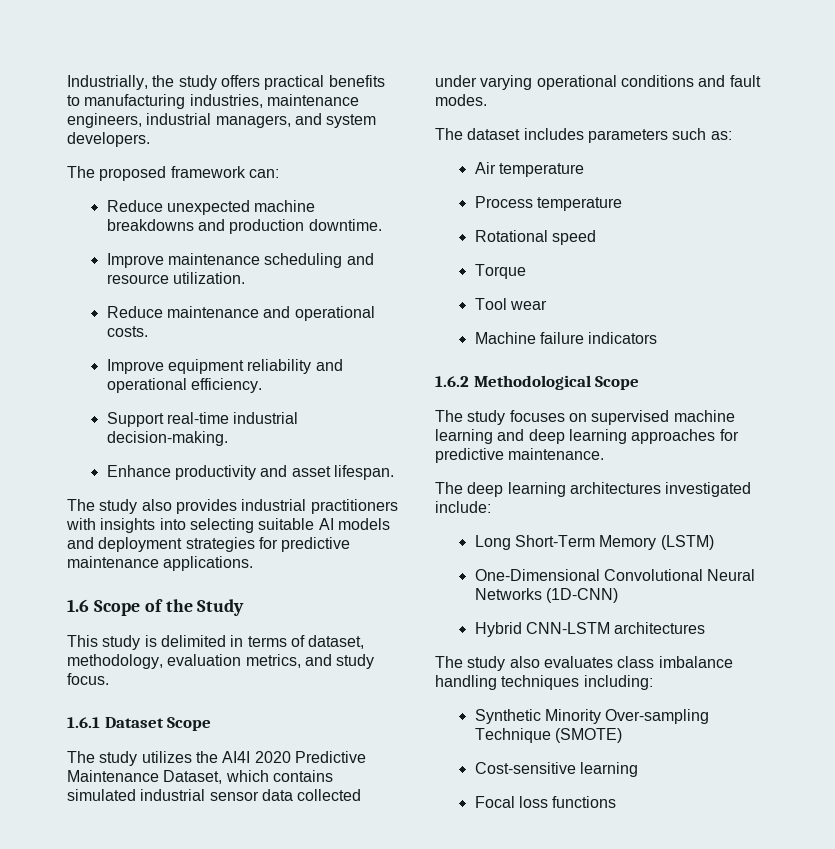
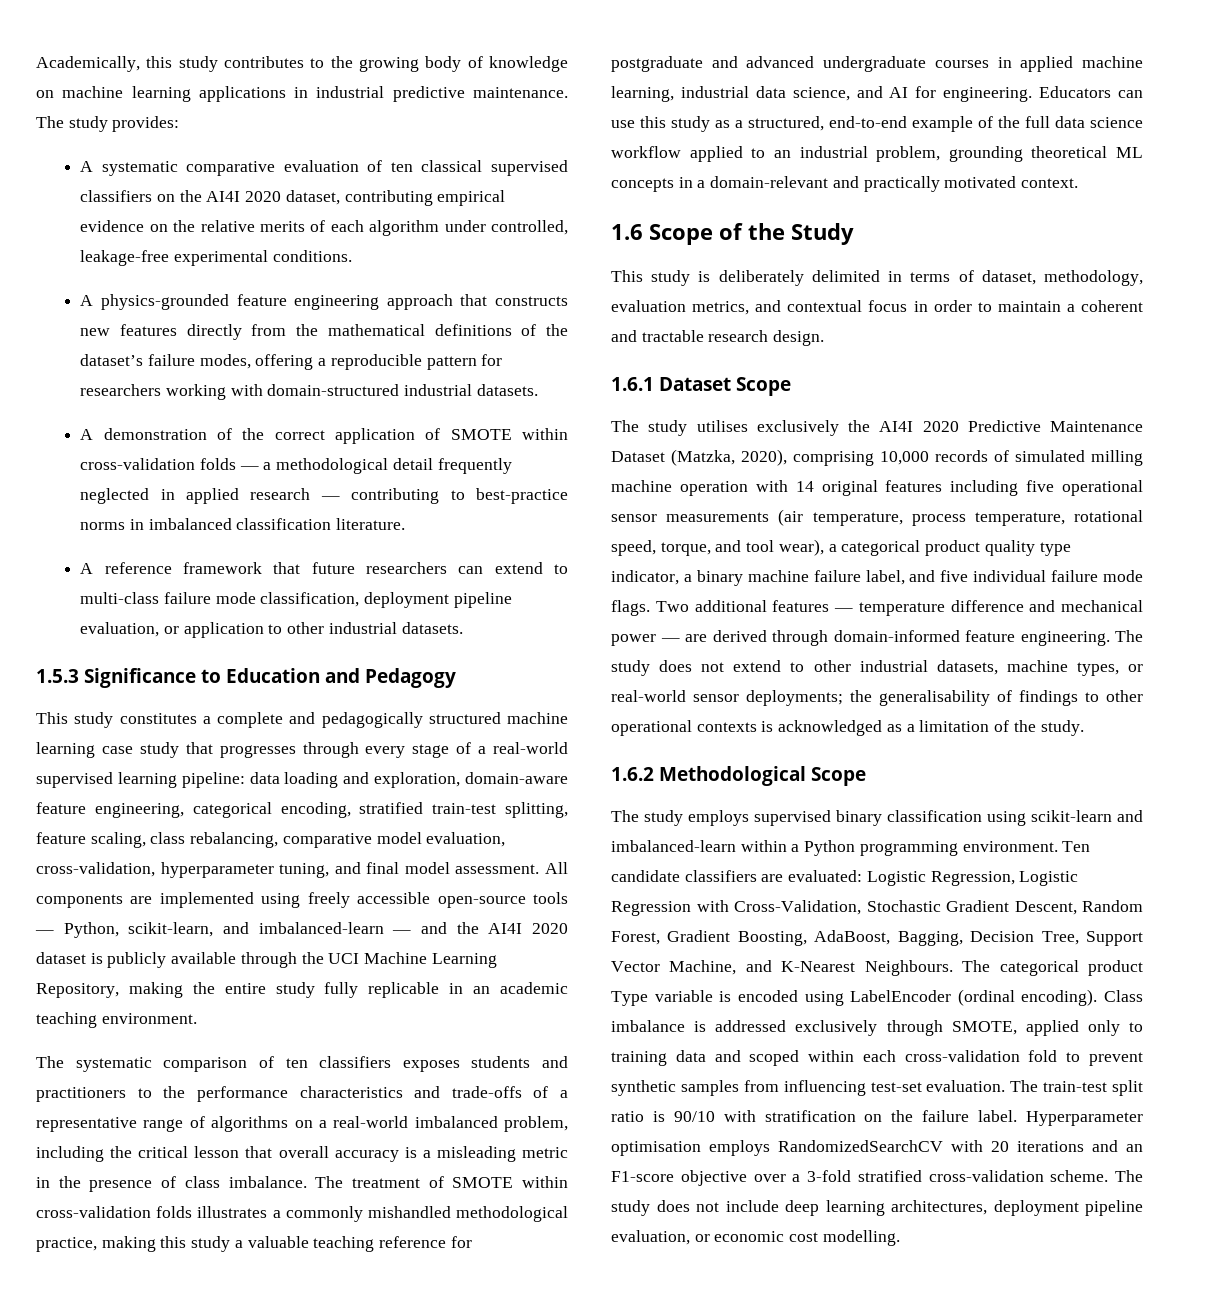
- Industrially, the study offers practical benefits to manufacturing industries, maintenance engineers, industrial managers, and system developers.
- The proposed framework can:
- Reduce unexpected machine breakdowns and production downtime.
- Improve maintenance scheduling and resource utilization.
- Reduce maintenance and operational costs.
- Improve equipment reliability and operational efficiency.
- Support real-time industrial decision-making.
- Enhance productivity and asset lifespan.
- The study also provides industrial practitioners with insights into selecting suitable AI models and deployment strategies for predictive maintenance applications.
+ Academically, this study contributes to the growing body of knowledge on machine learning applications in industrial predictive maintenance. The study provides:
+ A systematic comparative evaluation of ten classical supervised classifiers on the AI4I 2020 dataset, contributing empirical evidence on the relative merits of each algorithm under controlled, leakage-free experimental conditions.
+ A physics-grounded feature engineering approach that constructs new features directly from the mathematical definitions of the dataset’s failure modes, offering a reproducible pattern for researchers working with domain-structured industrial datasets.
+ A demonstration of the correct application of SMOTE within cross-validation folds — a methodological detail frequently neglected in applied research — contributing to best-practice norms in imbalanced classification literature.
+ A reference framework that future researchers can extend to multi-class failure mode classification, deployment pipeline evaluation, or application to other industrial datasets.
+ 1.5.3 Significance to Education and Pedagogy
+ This study constitutes a complete and pedagogically structured machine learning case study that progresses through every stage of a real-world supervised learning pipeline: data loading and exploration, domain-aware feature engineering, categorical encoding, stratified train-test splitting, feature scaling, class rebalancing, comparative model evaluation, cross-validation, hyperparameter tuning, and final model assessment. All components are implemented using freely accessible open-source tools — Python, scikit-learn, and imbalanced-learn — and the AI4I 2020 dataset is publicly available through the UCI Machine Learning Repository, making the entire study fully replicable in an academic teaching environment.
+ The systematic comparison of ten classifiers exposes students and practitioners to the performance characteristics and trade-offs of a representative range of algorithms on a real-world imbalanced problem, including the critical lesson that overall accuracy is a misleading metric in the presence of class imbalance. The treatment of SMOTE within cross-validation folds illustrates a commonly mishandled methodological practice, making this study a valuable teaching reference for postgraduate and advanced undergraduate courses in applied machine learning, industrial data science, and AI for engineering. Educators can use this study as a structured, end-to-end example of the full data science workflow applied to an industrial problem, grounding theoretical ML concepts in a domain-relevant and practically motivated context.
- This study is delimited in terms of dataset, methodology, evaluation metrics, and study focus.
+ This study is deliberately delimited in terms of dataset, methodology, evaluation metrics, and contextual focus in order to maintain a coherent and tractable research design.
- The study utilizes the AI4I 2020 Predictive Maintenance Dataset, which contains simulated industrial sensor data collected under varying operational conditions and fault modes.
- The dataset includes parameters such as:
- Air temperature
- Process temperature
- Rotational speed
- Torque
- Tool wear
- Machine failure indicators
+ The study utilises exclusively the AI4I 2020 Predictive Maintenance Dataset (Matzka, 2020), comprising 10,000 records of simulated milling machine operation with 14 original features including five operational sensor measurements (air temperature, process temperature, rotational speed, torque, and tool wear), a categorical product quality type indicator, a binary machine failure label, and five individual failure mode flags. Two additional features — temperature difference and mechanical power — are derived through domain-informed feature engineering. The study does not extend to other industrial datasets, machine types, or real-world sensor deployments; the generalisability of findings to other operational contexts is acknowledged as a limitation of the study.
- The study focuses on supervised machine learning and deep learning approaches for predictive maintenance.
- The deep learning architectures investigated include:
- Long Short-Term Memory (LSTM)
- One-Dimensional Convolutional Neural Networks (1D-CNN)
- Hybrid CNN-LSTM architectures
- The study also evaluates class imbalance handling techniques including:
- Synthetic Minority Over-sampling Technique (SMOTE)
- Cost-sensitive learning
- Focal loss functions
+ The study employs supervised binary classification using scikit-learn and imbalanced-learn within a Python programming environment. Ten candidate classifiers are evaluated: Logistic Regression, Logistic Regression with Cross-Validation, Stochastic Gradient Descent, Random Forest, Gradient Boosting, AdaBoost, Bagging, Decision Tree, Support Vector Machine, and K-Nearest Neighbours. The categorical product Type variable is encoded using LabelEncoder (ordinal encoding). Class imbalance is addressed exclusively through SMOTE, applied only to training data and scoped within each cross-validation fold to prevent synthetic samples from influencing test-set evaluation. The train-test split ratio is 90/10 with stratification on the failure label. Hyperparameter optimisation employs RandomizedSearchCV with 20 iterations and an F1-score objective over a 3-fold stratified cross-validation scheme. The study does not include deep learning architectures, deployment pipeline evaluation, or economic cost modelling.

